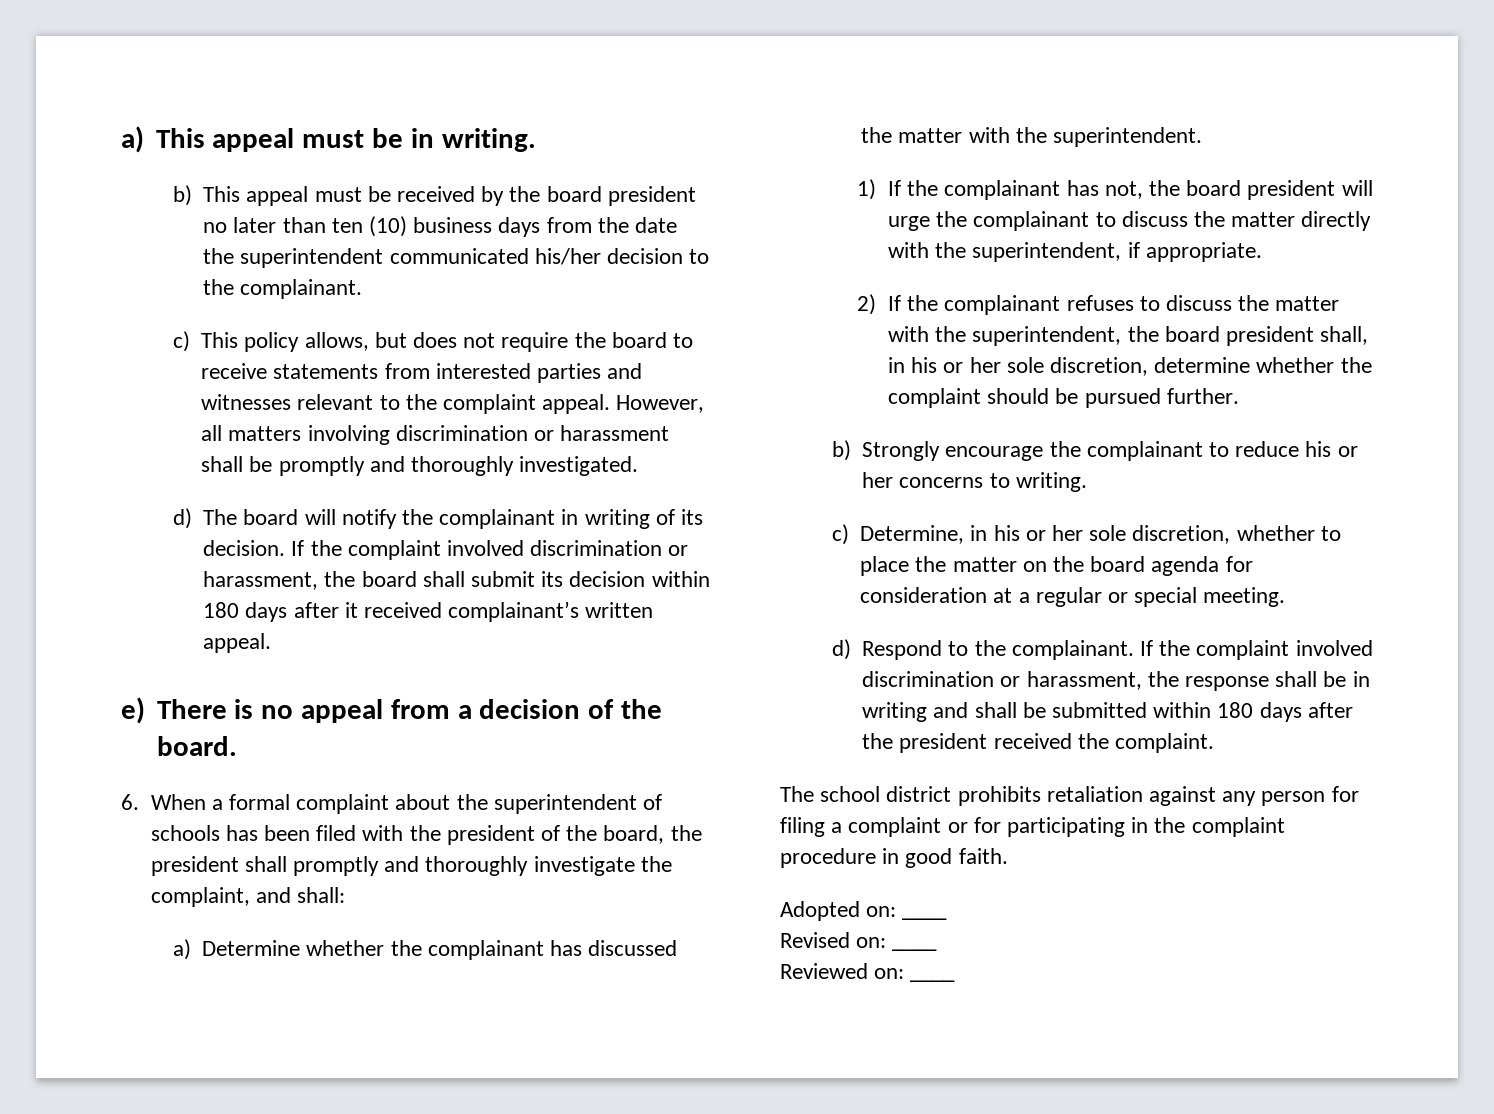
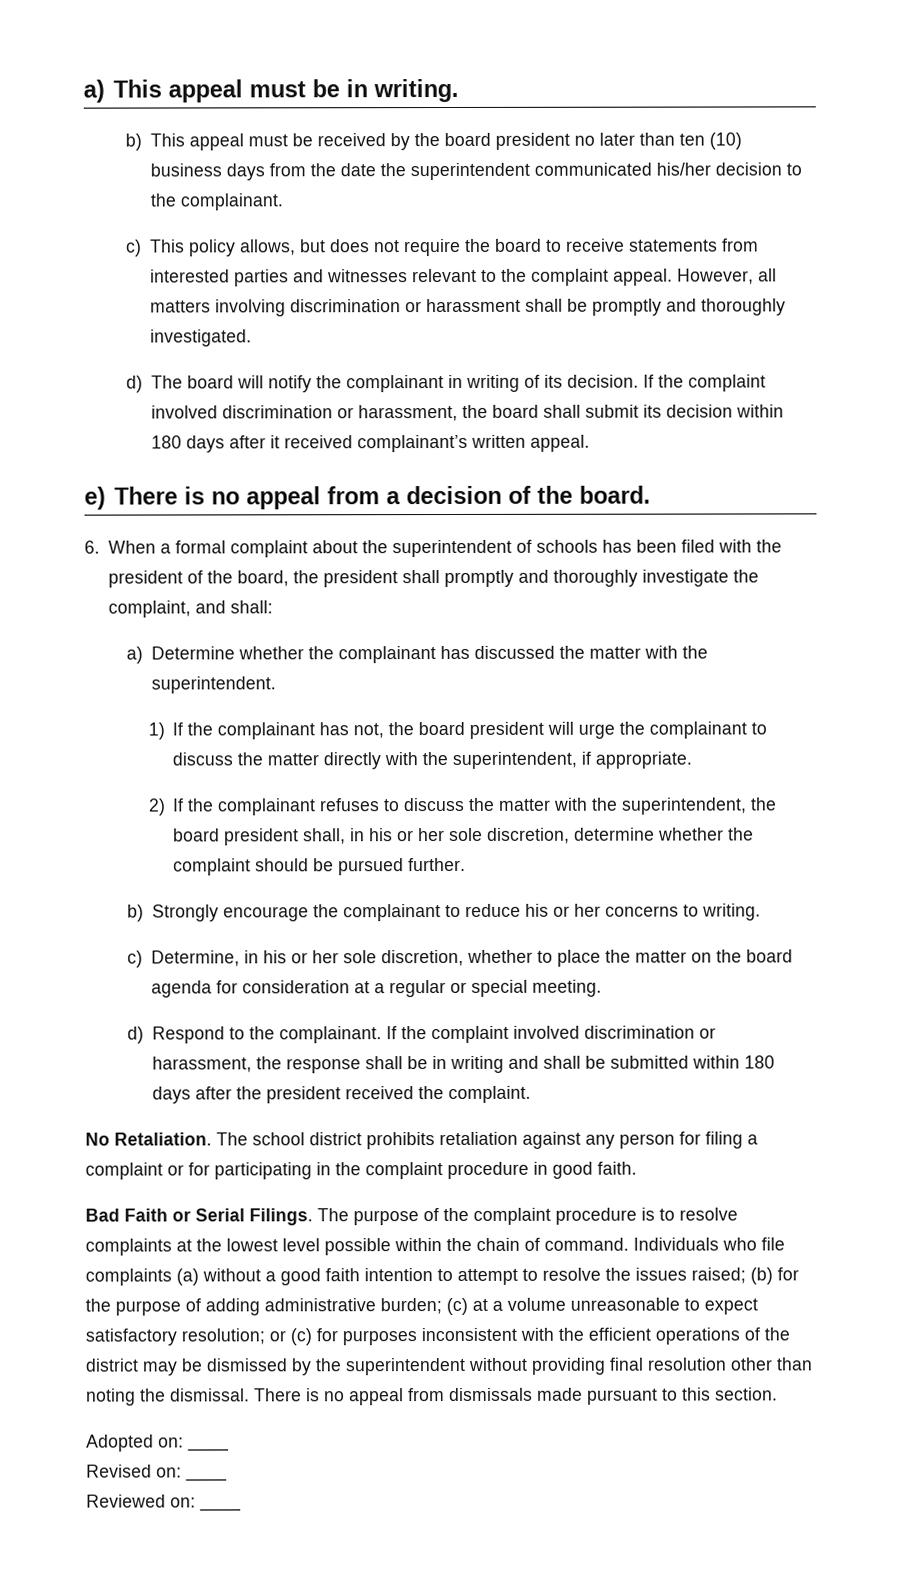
+ No Retaliation.
+ Bad Faith or Serial Filings. The purpose of the complaint procedure is to resolve complaints at the lowest level possible within the chain of command. Individuals who file complaints (a) without a good faith intention to attempt to resolve the issues raised; (b) for the purpose of adding administrative burden; (c) at a volume unreasonable to expect satisfactory resolution; or (c) for purposes inconsistent with the efficient operations of the district may be dismissed by the superintendent without providing final resolution other than noting the dismissal. There is no appeal from dismissals made pursuant to this section.

